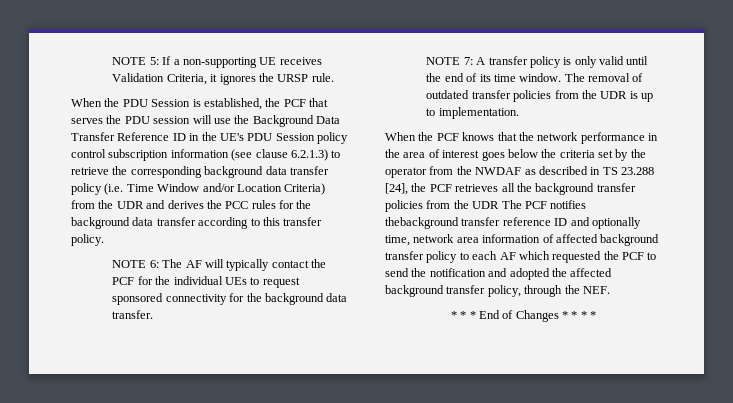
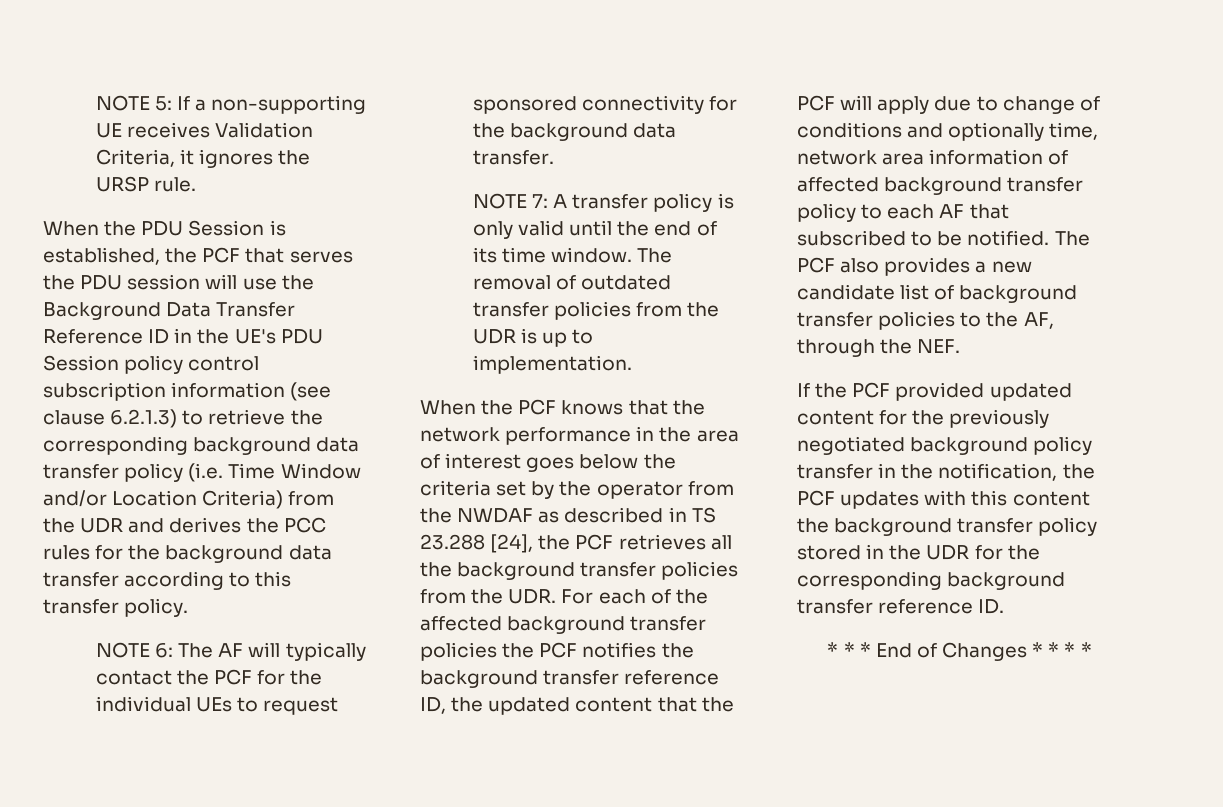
- When the PCF knows that the network performance in the area of interest goes below the criteria set by the operator from the NWDAF as described in TS 23.288 [24], the PCF retrieves all the background transfer policies from the UDR The PCF notifies thebackground transfer reference ID and optionally time, network area information of affected background transfer policy to each AF which requested the PCF to send the notification and adopted the affected background transfer policy, through the NEF.
+ When the PCF knows that the network performance in the area of interest goes below the criteria set by the operator from the NWDAF as described in TS 23.288 [24], the PCF retrieves all the background transfer policies from the UDR. For each of the affected background transfer policies the PCF notifies the background transfer reference ID, the updated content that the PCF will apply due to change of conditions and optionally time, network area information of affected background transfer policy to each AF that subscribed to be notified. The PCF also provides a new candidate list of background transfer policies to the AF, through the NEF.
+ If the PCF provided updated content for the previously negotiated background policy transfer in the notification, the PCF updates with this content the background transfer policy stored in the UDR for the corresponding background transfer reference ID.

